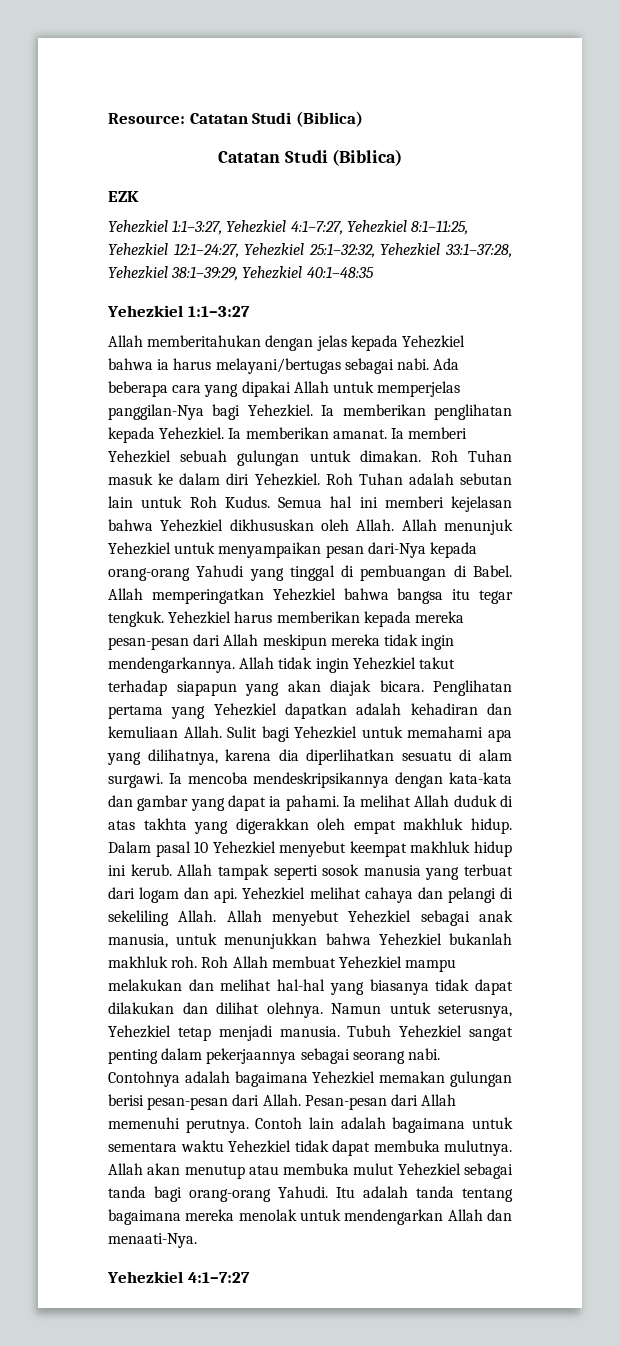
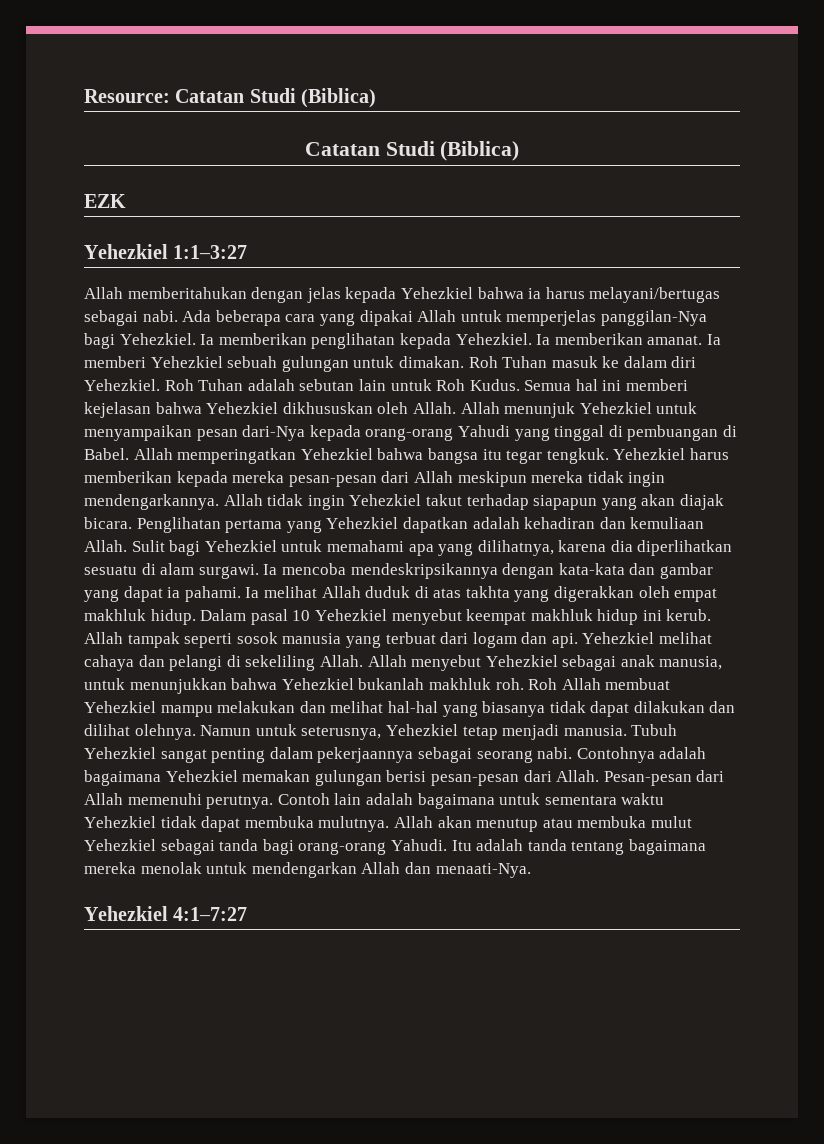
- Yehezkiel 1:1–3:27, Yehezkiel 4:1–7:27, Yehezkiel 8:1–11:25, Yehezkiel 12:1–24:27, Yehezkiel 25:1–32:32, Yehezkiel 33:1–37:28, Yehezkiel 38:1–39:29, Yehezkiel 40:1–48:35

